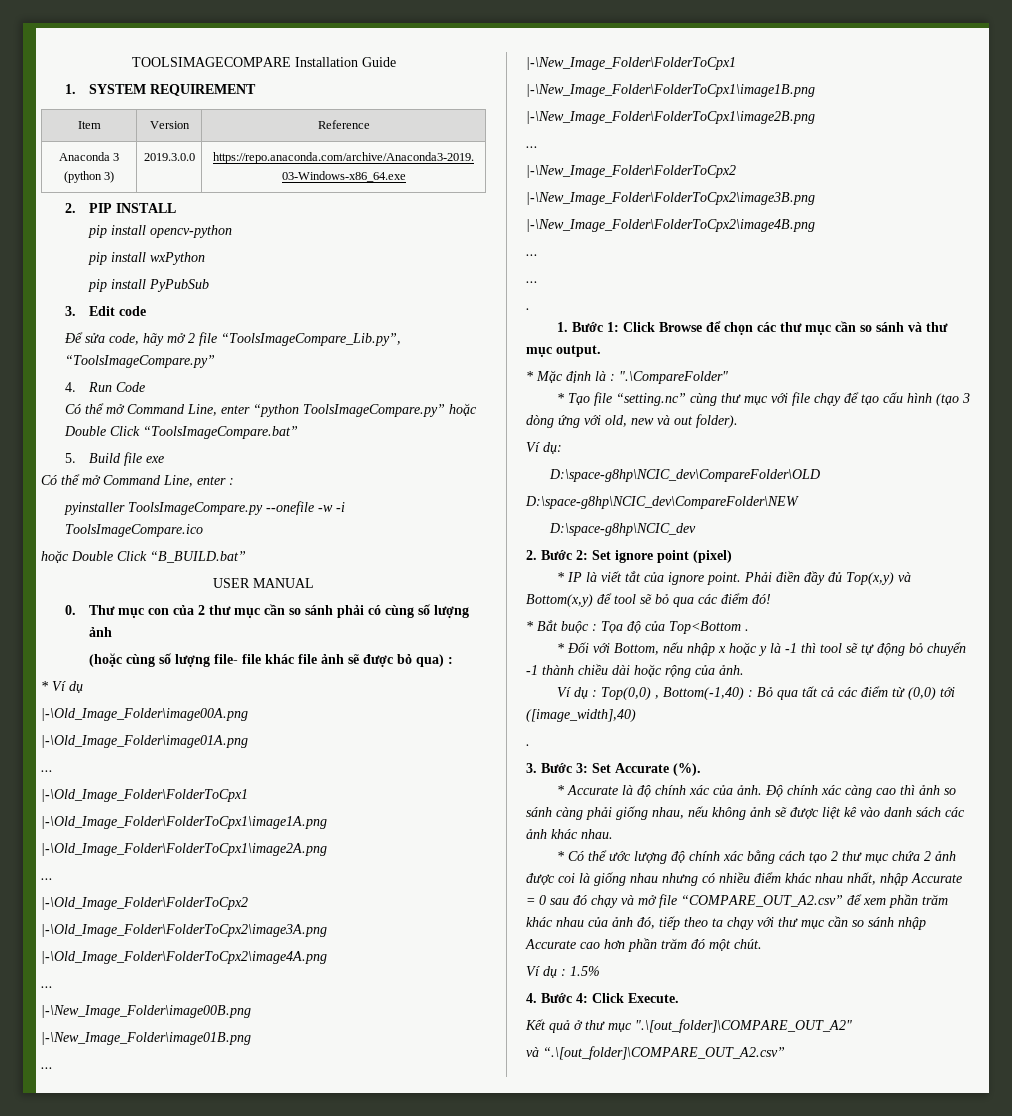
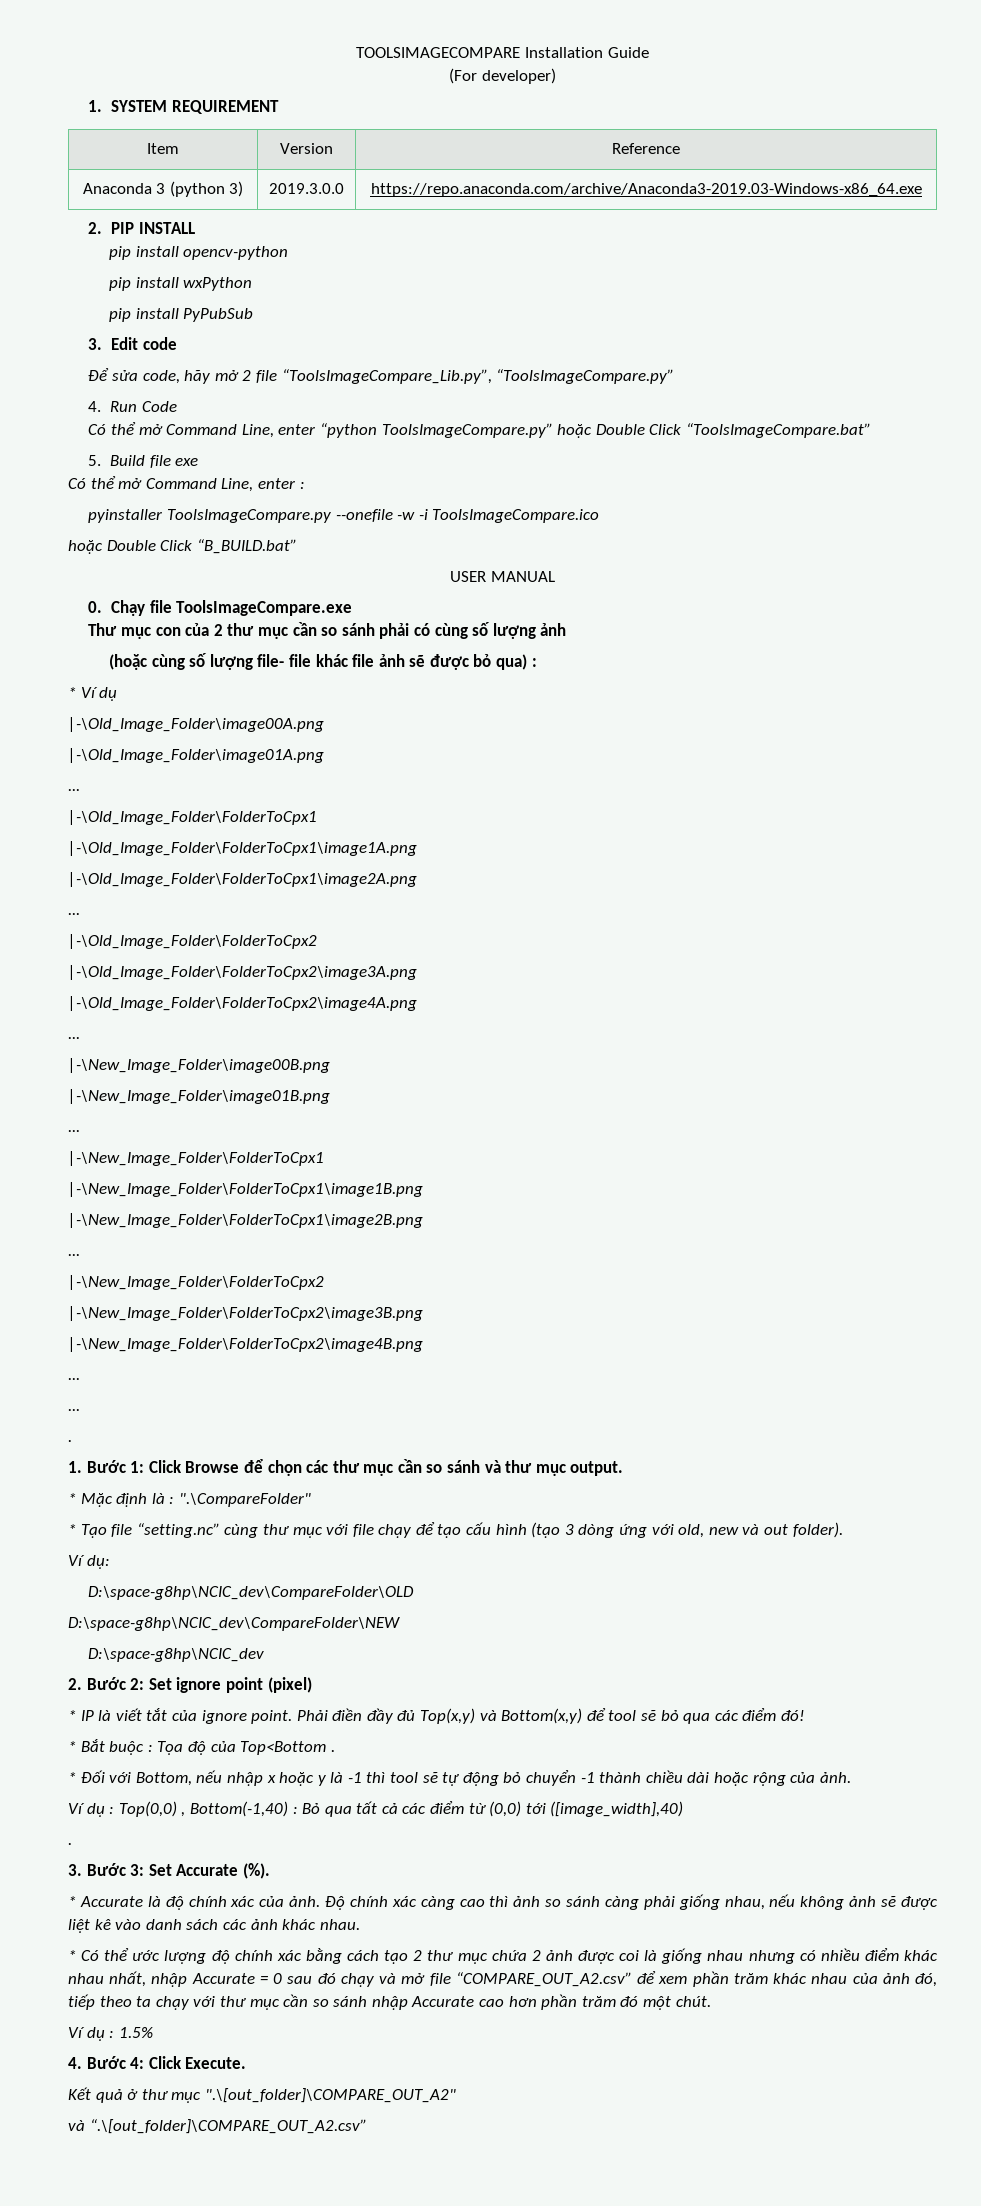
+ (For developer)
- 0. Thư mục con của 2 thư mục cần so sánh phải có cùng số lượng ảnh
+ 0. Chạy file ToolsImageCompare.exe
+ Thư mục con của 2 thư mục cần so sánh phải có cùng số lượng ảnh

